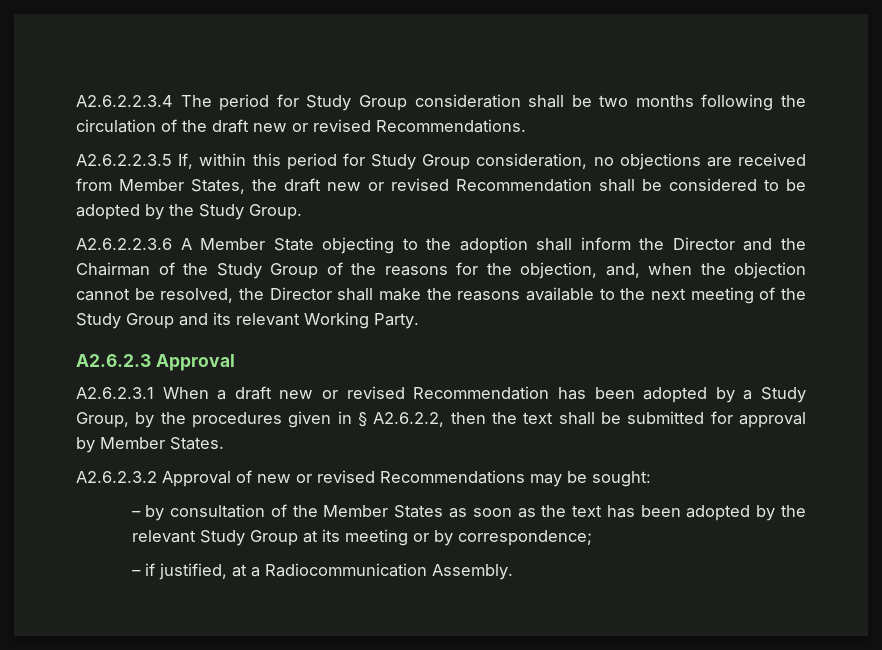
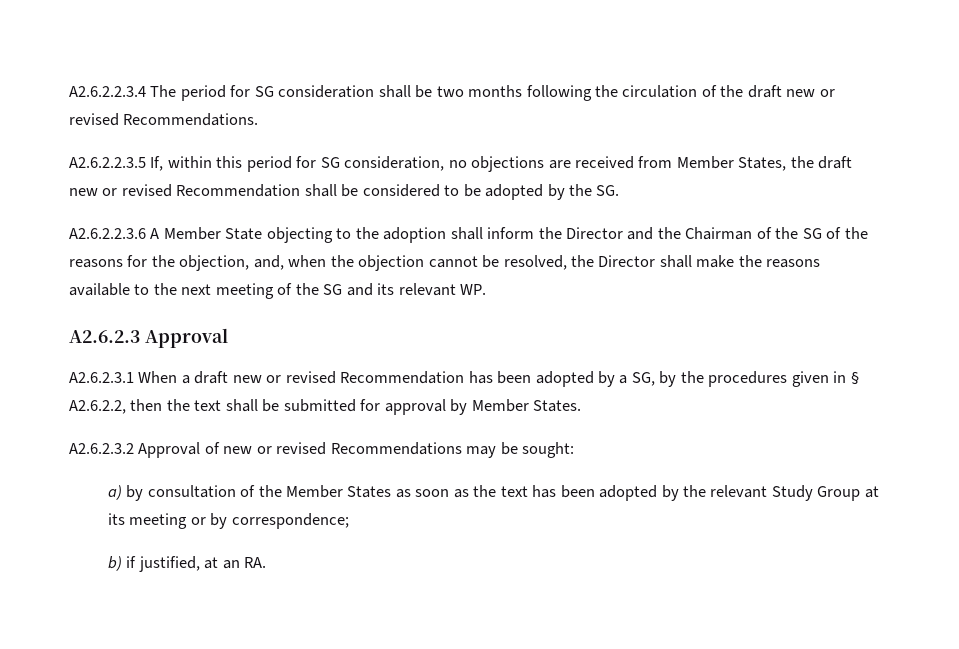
- A2.6.2.2.3.4 The period for Study Group consideration shall be two months following the circulation of the draft new or revised Recommendations.
+ A2.6.2.2.3.4 The period for SG consideration shall be two months following the circulation of the draft new or revised Recommendations.
- A2.6.2.2.3.5 If, within this period for Study Group consideration, no objections are received from Member States, the draft new or revised Recommendation shall be considered to be adopted by the Study Group.
+ A2.6.2.2.3.5 If, within this period for SG consideration, no objections are received from Member States, the draft new or revised Recommendation shall be considered to be adopted by the SG.
- A2.6.2.2.3.6 A Member State objecting to the adoption shall inform the Director and the Chairman of the Study Group of the reasons for the objection, and, when the objection cannot be resolved, the Director shall make the reasons available to the next meeting of the Study Group and its relevant Working Party.
+ A2.6.2.2.3.6 A Member State objecting to the adoption shall inform the Director and the Chairman of the SG of the reasons for the objection, and, when the objection cannot be resolved, the Director shall make the reasons available to the next meeting of the SG and its relevant WP.
- A2.6.2.3.1 When a draft new or revised Recommendation has been adopted by a Study Group, by the procedures given in § A2.6.2.2, then the text shall be submitted for approval by Member States.
+ A2.6.2.3.1 When a draft new or revised Recommendation has been adopted by a SG, by the procedures given in § A2.6.2.2, then the text shall be submitted for approval by Member States.
- – by consultation of the Member States as soon as the text has been adopted by the relevant Study Group at its meeting or by correspondence;
+ a) by consultation of the Member States as soon as the text has been adopted by the relevant Study Group at its meeting or by correspondence;
- – if justified, at a Radiocommunication Assembly.
+ b) if justified, at an RA.

